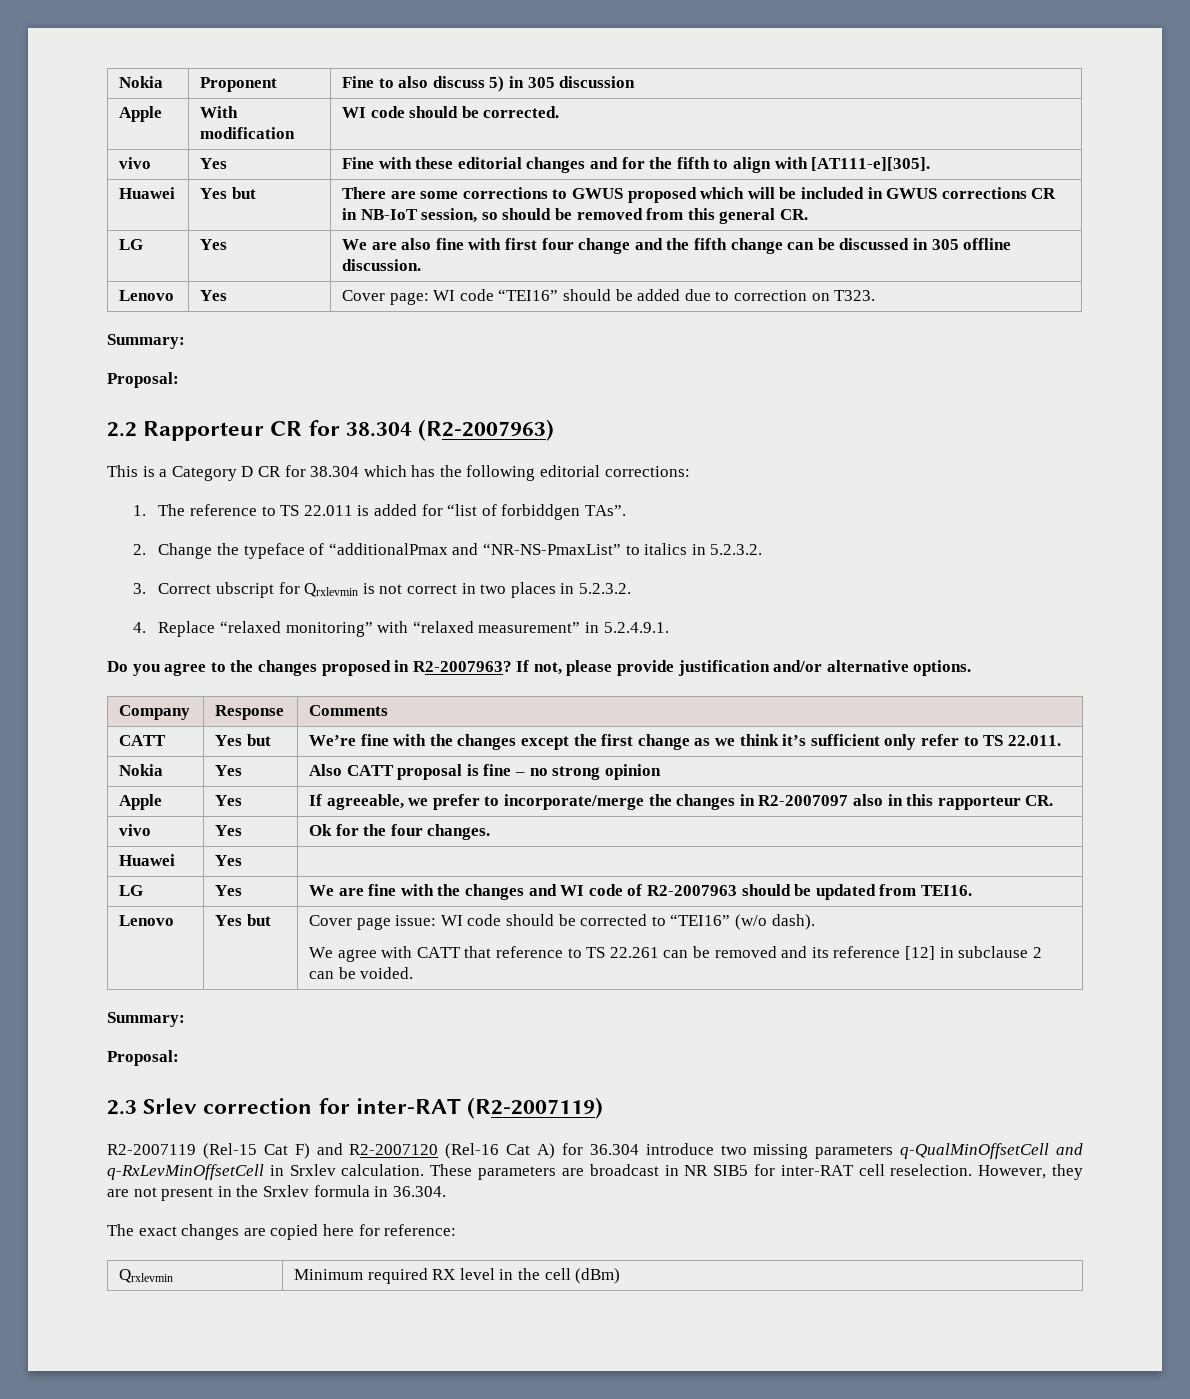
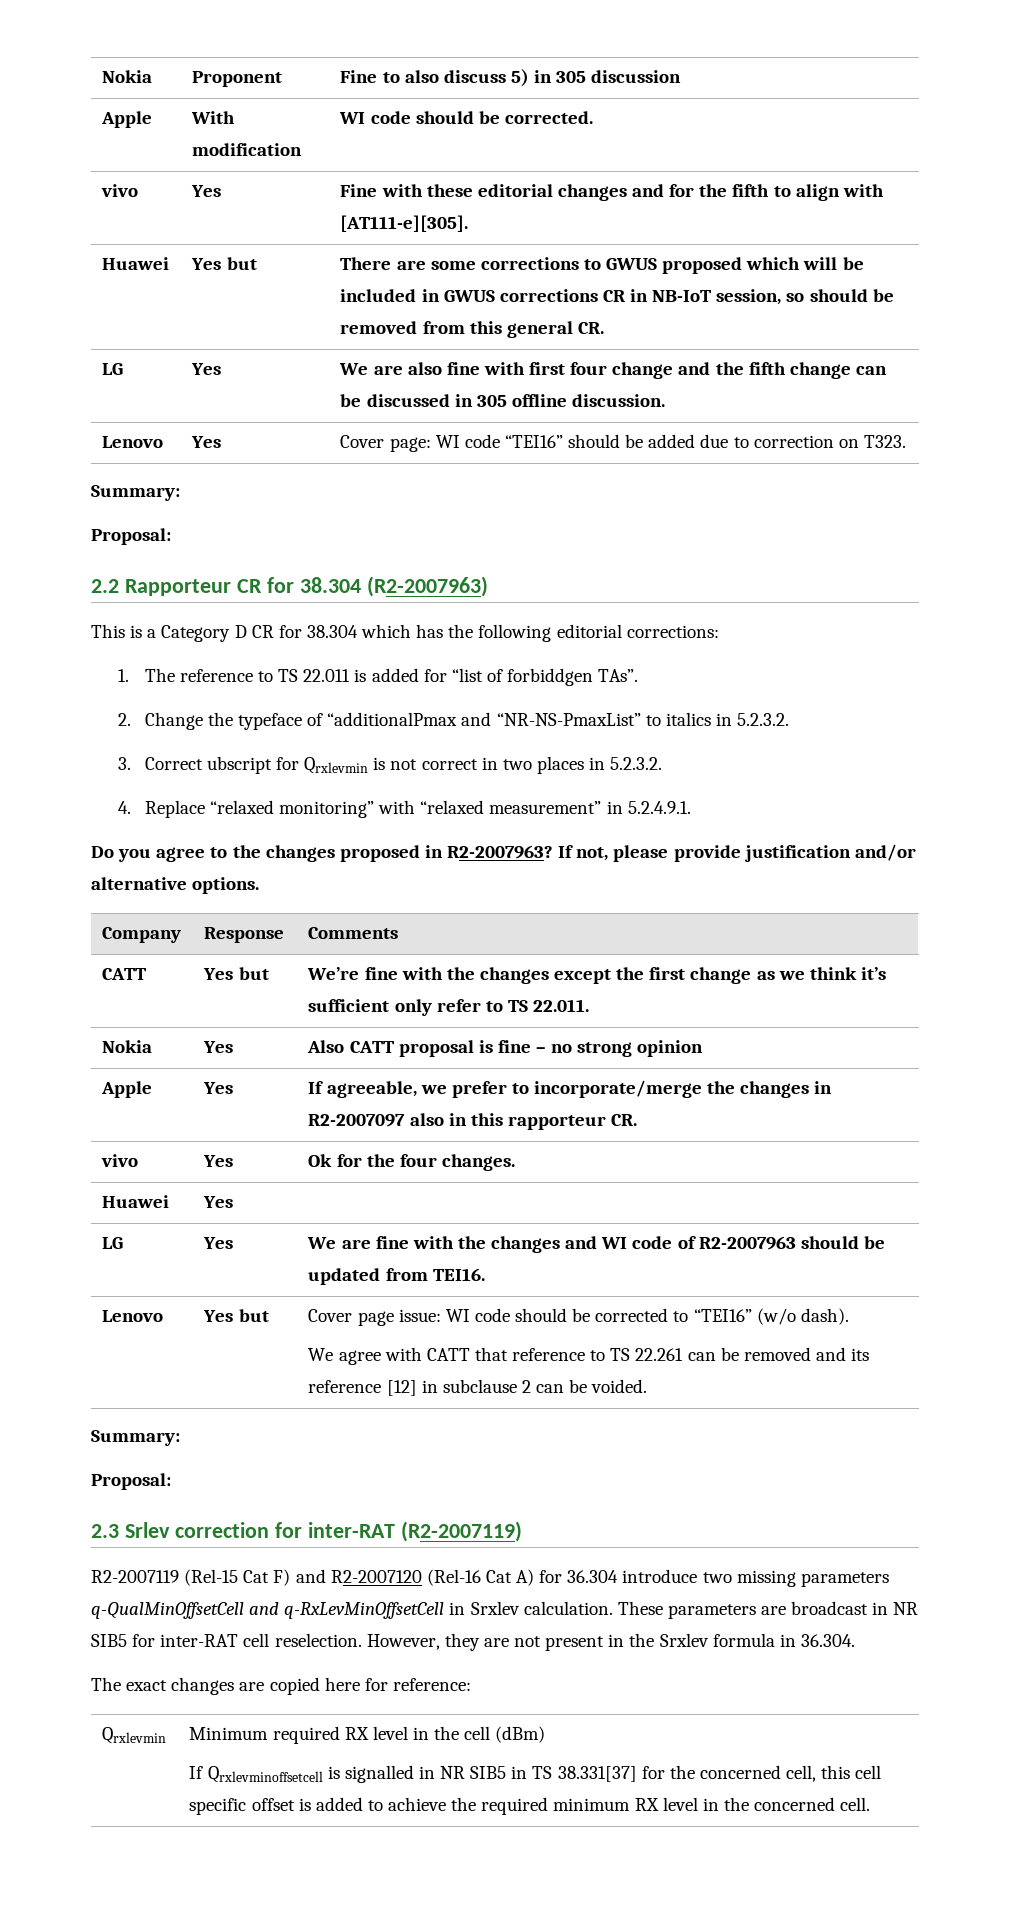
  Qrxlevmin | Minimum required RX level in the cell (dBm)
+ If Qrxlevminoffsetcell is signalled in NR SIB5 in TS 38.331[37] for the concerned cell, this cell specific offset is added to achieve the required minimum RX level in the concerned cell.

